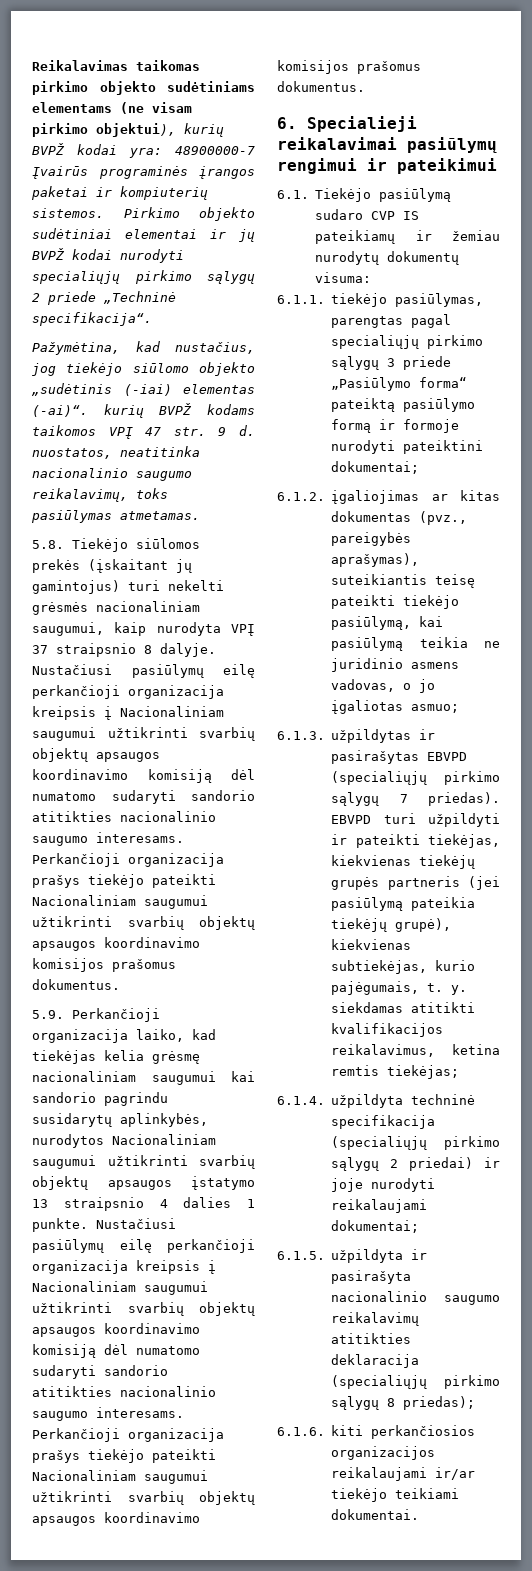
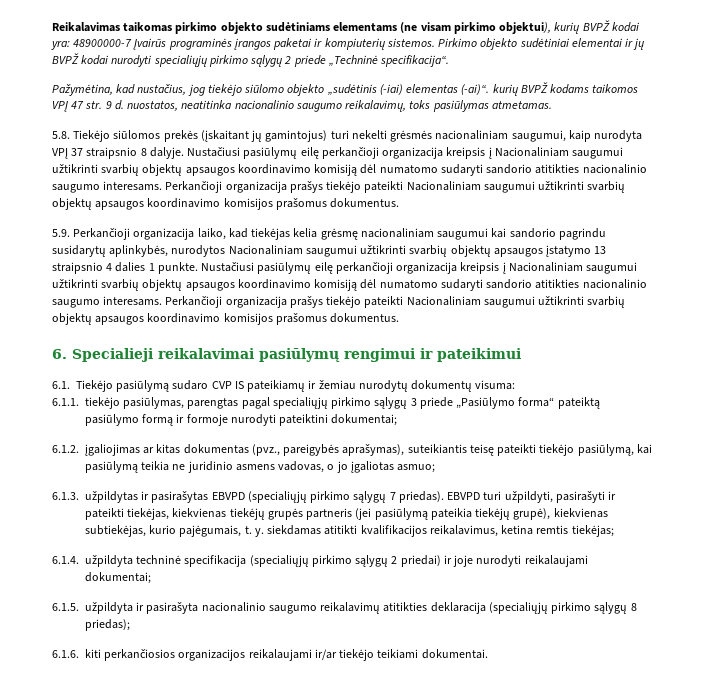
- EBVPD turi užpildyti ir pateikti tiekėjas, kiekvienas tiekėjų grupės partneris (jei pasiūlymą pateikia tiekėjų grupė), kiekvienas subtiekėjas, kurio pajėgumais, t. y. siekdamas atitikti kvalifikacijos reikalavimus, ketina remtis tiekėjas;
+ EBVPD turi užpildyti, pasirašyti ir pateikti tiekėjas, kiekvienas tiekėjų grupės partneris (jei pasiūlymą pateikia tiekėjų grupė), kiekvienas subtiekėjas, kurio pajėgumais, t. y. siekdamas atitikti kvalifikacijos reikalavimus, ketina remtis tiekėjas;

